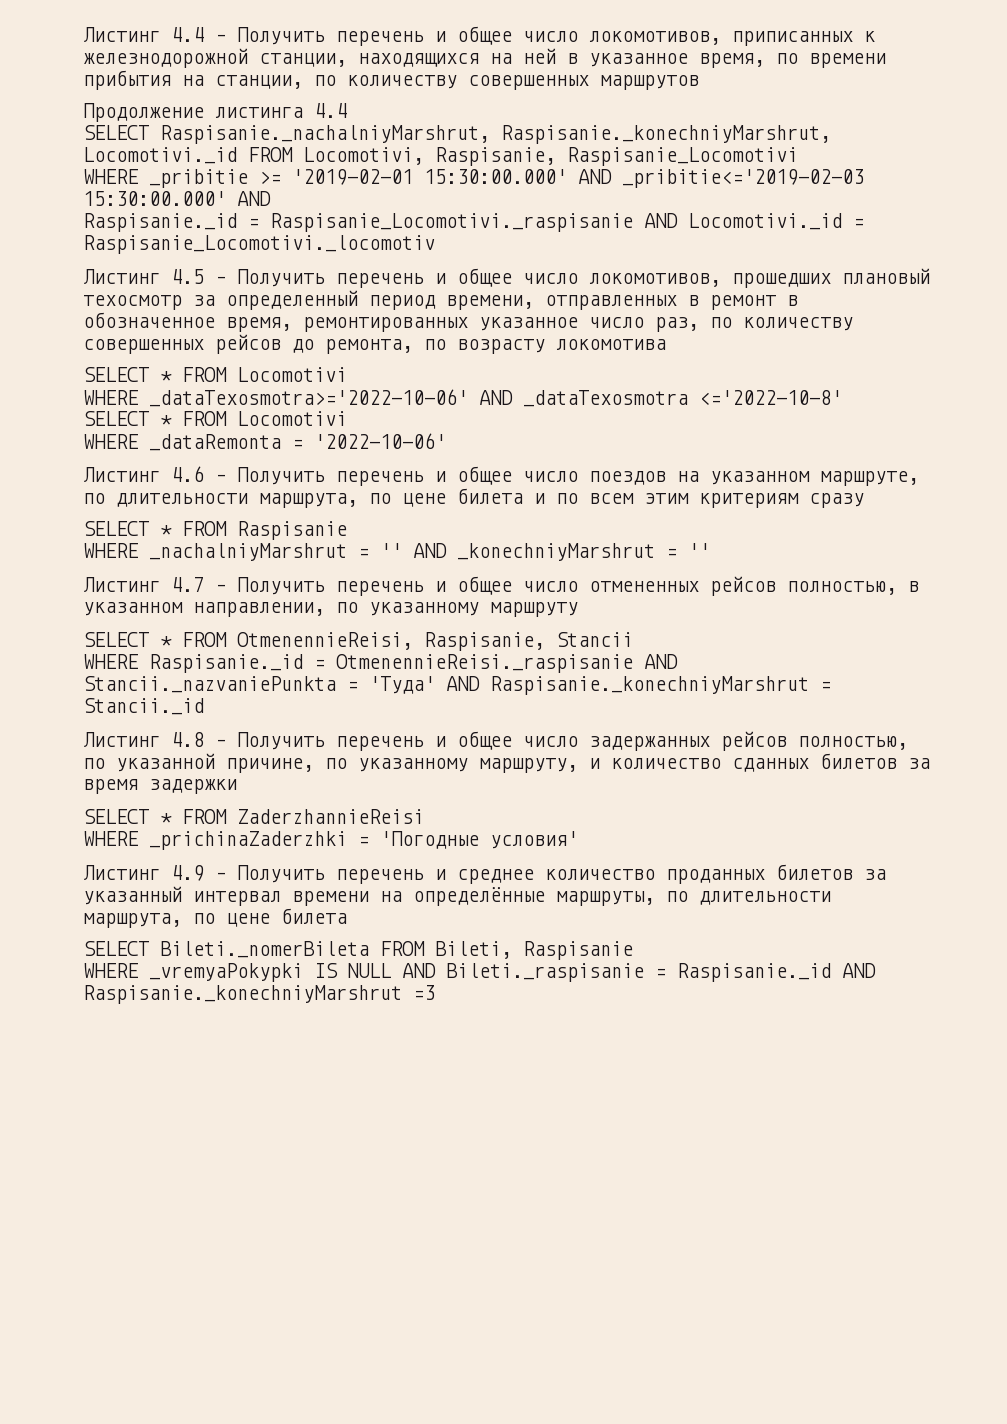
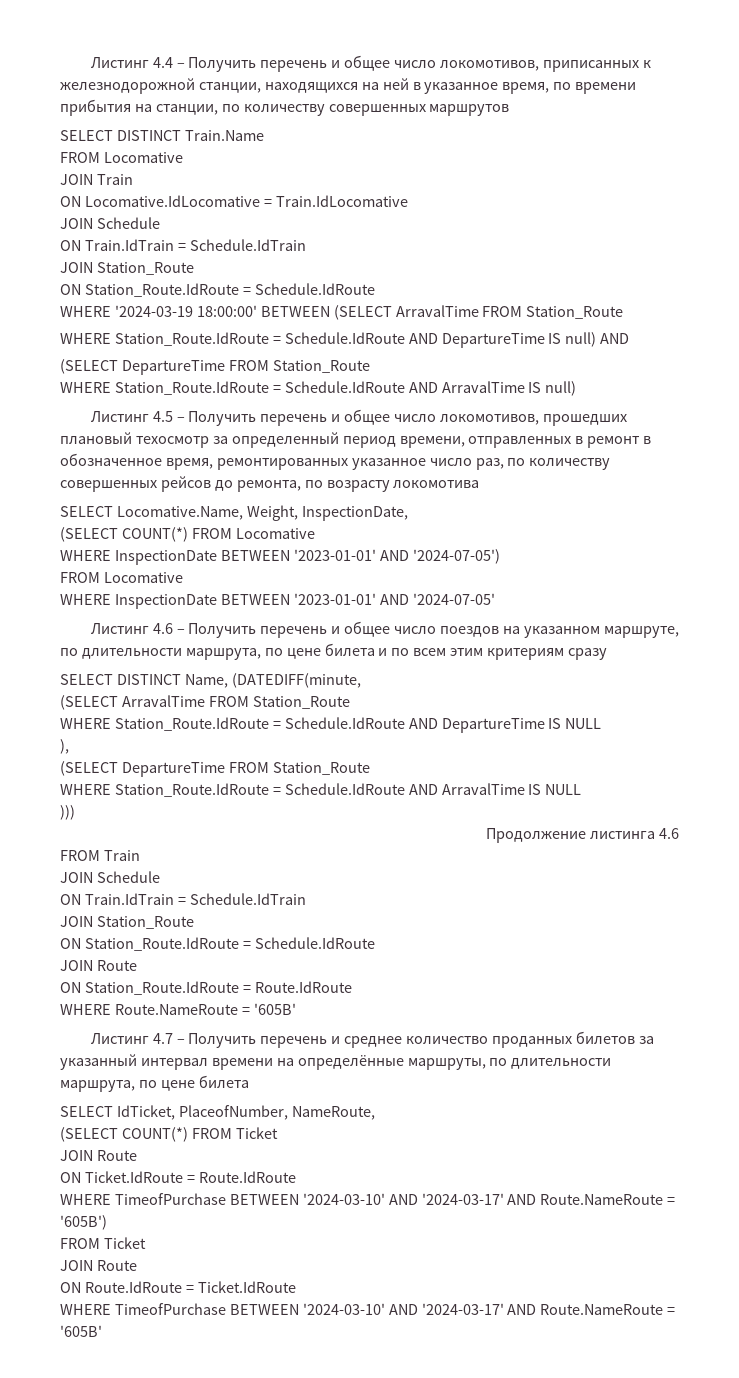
- Продолжение листинга 4.4
- SELECT Raspisanie._nachalniyMarshrut, Raspisanie._konechniyMarshrut, Locomotivi._id FROM Locomotivi, Raspisanie, Raspisanie_Locomotivi
- WHERE _pribitie >= '2019-02-01 15:30:00.000' AND _pribitie<='2019-02-03 15:30:00.000' AND
- Raspisanie._id = Raspisanie_Locomotivi._raspisanie AND Locomotivi._id = Raspisanie_Locomotivi._locomotiv
+ SELECT DISTINCT Train.Name
+ FROM Locomative
+ JOIN Train
+ ON Locomative.IdLocomative = Train.IdLocomative
+ JOIN Schedule
+ ON Train.IdTrain = Schedule.IdTrain
+ JOIN Station_Route
+ ON Station_Route.IdRoute = Schedule.IdRoute
+ WHERE '2024-03-19 18:00:00' BETWEEN (SELECT ArravalTime FROM Station_Route
+ WHERE Station_Route.IdRoute = Schedule.IdRoute AND DepartureTime IS null) AND
+ (SELECT DepartureTime FROM Station_Route
+ WHERE Station_Route.IdRoute = Schedule.IdRoute AND ArravalTime IS null)
  Листинг 4.5 – Получить перечень и общее число локомотивов, прошедших плановый техосмотр за определенный период времени, отправленных в ремонт в обозначенное время, ремонтированных указанное число раз, по количеству совершенных рейсов до ремонта, по возрасту локомотива
- SELECT * FROM Locomotivi
- WHERE _dataTexosmotra>='2022-10-06' AND _dataTexosmotra <='2022-10-8'
- SELECT * FROM Locomotivi
- WHERE _dataRemonta = '2022-10-06'
+ SELECT Locomative.Name, Weight, InspectionDate,
+ (SELECT COUNT(*) FROM Locomative
+ WHERE InspectionDate BETWEEN '2023-01-01' AND '2024-07-05')
+ FROM Locomative
+ WHERE InspectionDate BETWEEN '2023-01-01' AND '2024-07-05'
- SELECT * FROM Raspisanie
- WHERE _nachalniyMarshrut = '' AND _konechniyMarshrut = ''
+ SELECT DISTINCT Name, (DATEDIFF(minute,
+ (SELECT ArravalTime FROM Station_Route
+ WHERE Station_Route.IdRoute = Schedule.IdRoute AND DepartureTime IS NULL
+ ),
+ (SELECT DepartureTime FROM Station_Route
+ WHERE Station_Route.IdRoute = Schedule.IdRoute AND ArravalTime IS NULL
+ )))
+ Продолжение листинга 4.6
+ FROM Train
+ JOIN Schedule
+ ON Train.IdTrain = Schedule.IdTrain
+ JOIN Station_Route
+ ON Station_Route.IdRoute = Schedule.IdRoute
+ JOIN Route
+ ON Station_Route.IdRoute = Route.IdRoute
+ WHERE Route.NameRoute = '605B'
- Листинг 4.7 – Получить перечень и общее число отмененных рейсов полностью, в указанном направлении, по указанному маршруту
- SELECT * FROM OtmenennieReisi, Raspisanie, Stancii
- WHERE Raspisanie._id = OtmenennieReisi._raspisanie AND Stancii._nazvaniePunkta = 'Туда' AND Raspisanie._konechniyMarshrut = Stancii._id
- Листинг 4.8 – Получить перечень и общее число задержанных рейсов полностью, по указанной причине, по указанному маршруту, и количество сданных билетов за время задержки
- SELECT * FROM ZaderzhannieReisi
- WHERE _prichinaZaderzhki = 'Погодные условия'
- Листинг 4.9 – Получить перечень и среднее количество проданных билетов за указанный интервал времени на определённые маршруты, по длительности маршрута, по цене билета
+ Листинг 4.7 – Получить перечень и среднее количество проданных билетов за указанный интервал времени на определённые маршруты, по длительности маршрута, по цене билета
- SELECT Bileti._nomerBileta FROM Bileti, Raspisanie
- WHERE _vremyaPokypki IS NULL AND Bileti._raspisanie = Raspisanie._id AND Raspisanie._konechniyMarshrut =3
+ SELECT IdTicket, PlaceofNumber, NameRoute,
+ (SELECT COUNT(*) FROM Ticket
+ JOIN Route
+ ON Ticket.IdRoute = Route.IdRoute
+ WHERE TimeofPurchase BETWEEN '2024-03-10' AND '2024-03-17' AND Route.NameRoute = '605B')
+ FROM Ticket
+ JOIN Route
+ ON Route.IdRoute = Ticket.IdRoute
+ WHERE TimeofPurchase BETWEEN '2024-03-10' AND '2024-03-17' AND Route.NameRoute = '605B'

